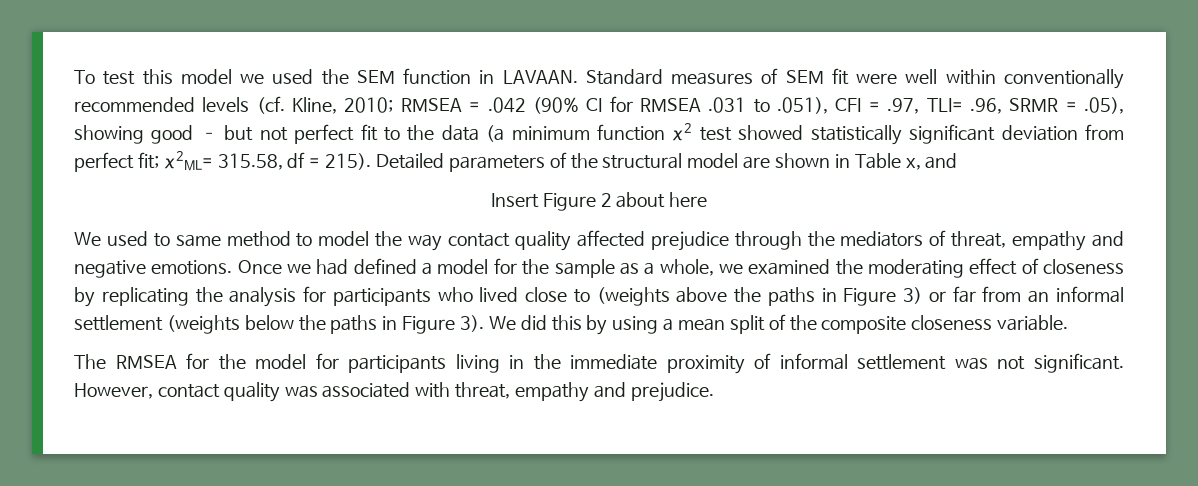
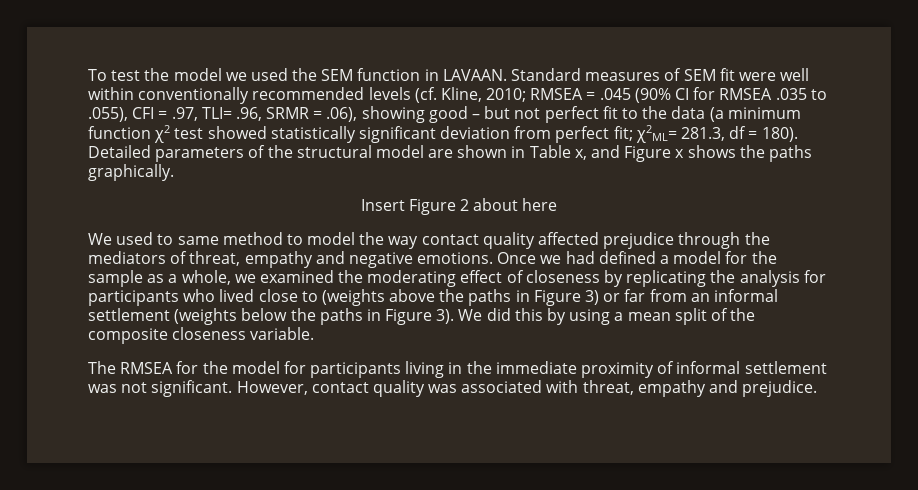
- To test this model we used the SEM function in LAVAAN.
+ To test the model we used the SEM function in LAVAAN.
- Standard measures of SEM fit were well within conventionally recommended levels (cf. Kline, 2010; RMSEA = .042 (90% CI for RMSEA .031 to .051), CFI = .97, TLI= .96, SRMR = .05), showing good – but not perfect fit to the data (a minimum function χ2 test showed statistically significant deviation from perfect fit; χ2ML= 315.58, df = 215).
+ Standard measures of SEM fit were well within conventionally recommended levels (cf. Kline, 2010; RMSEA = .045 (90% CI for RMSEA .035 to .055), CFI = .97, TLI= .96, SRMR = .06), showing good – but not perfect fit to the data (a minimum function χ2 test showed statistically significant deviation from perfect fit; χ2ML= 281.3, df = 180).
- Detailed parameters of the structural model are shown in Table x, and
+ Detailed parameters of the structural model are shown in Table x, and Figure x shows the paths graphically.

